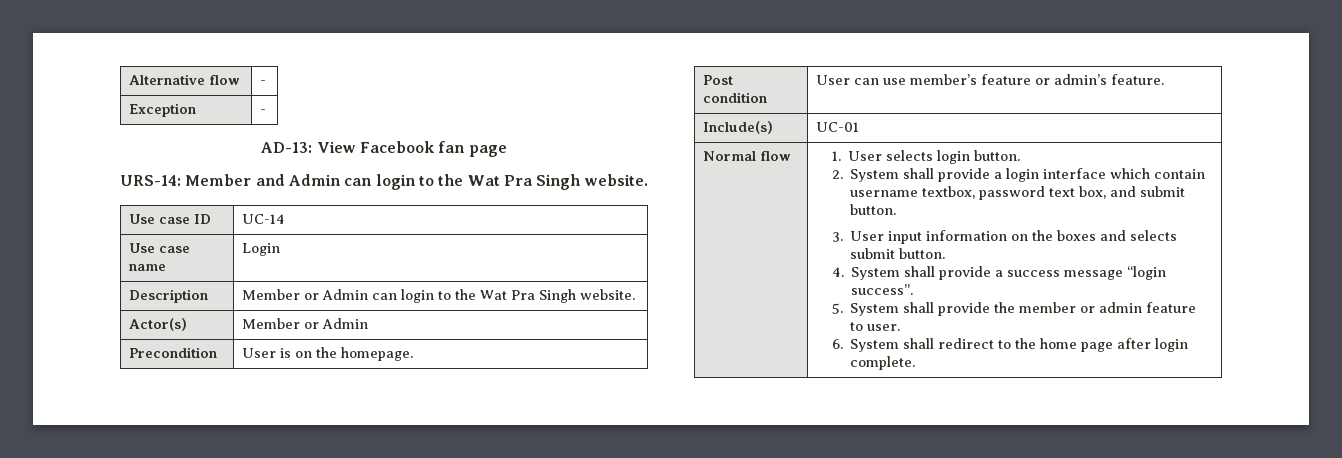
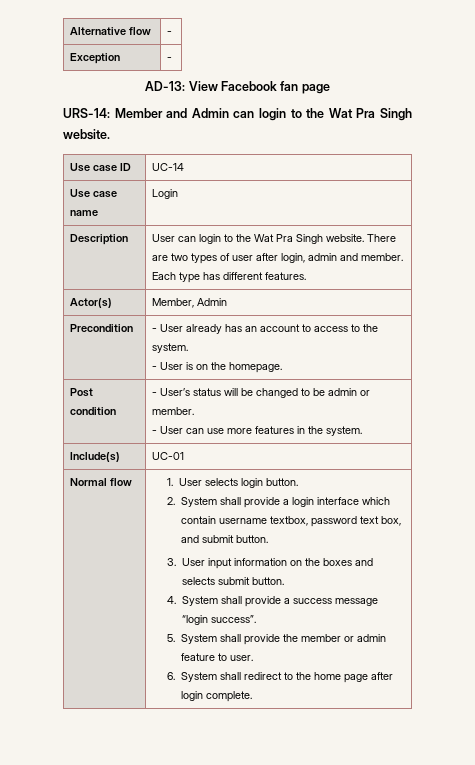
- Description | Member or Admin can login to the Wat Pra Singh website.
+ Description | User can login to the Wat Pra Singh website. There are two types of user after login, admin and member. Each type has different features.
- Actor(s) | Member or Admin
+ Actor(s) | Member, Admin
- Precondition | User is on the homepage.
+ Precondition | - User already has an account to access to the system.
+ - User is on the homepage.
- Post condition | User can use member’s feature or admin’s feature.
+ Post condition | - User’s status will be changed to be admin or member.
+ - User can use more features in the system.

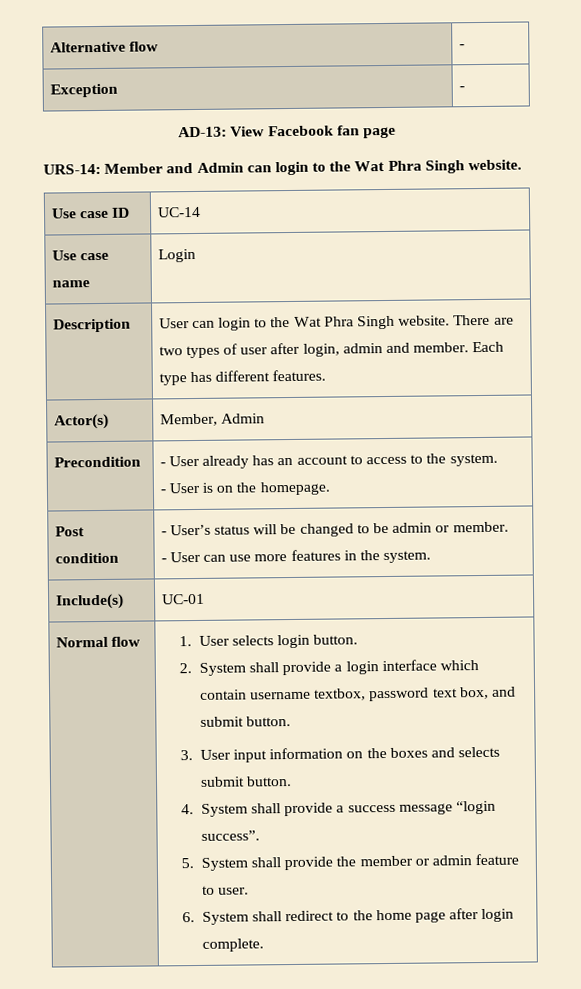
- URS-14: Member and Admin can login to the Wat Pra Singh website.
+ URS-14: Member and Admin can login to the Wat Phra Singh website.
- Description | User can login to the Wat Pra Singh website. There are two types of user after login, admin and member. Each type has different features.
+ Description | User can login to the Wat Phra Singh website. There are two types of user after login, admin and member. Each type has different features.

